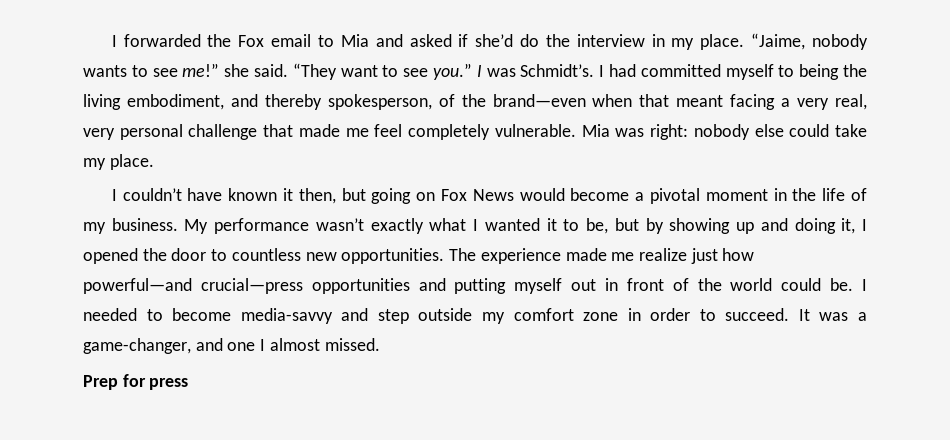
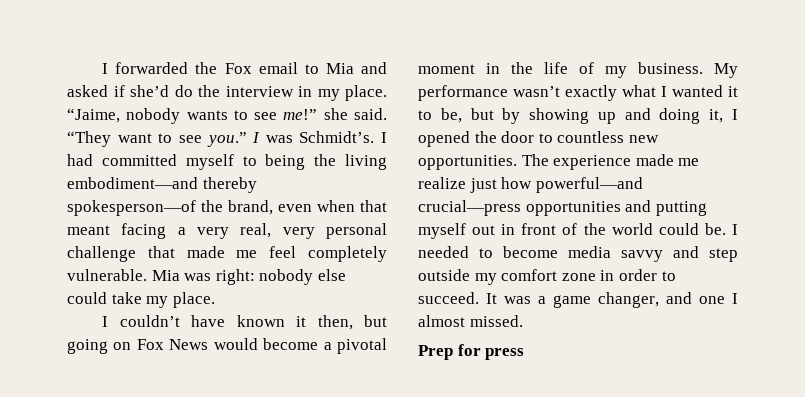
- I had committed myself to being the living embodiment, and thereby spokesperson, of the brand—even when that meant facing a very real, very personal challenge that made me feel completely vulnerable.
+ I had committed myself to being the living embodiment—and thereby spokesperson—of the brand, even when that meant facing a very real, very personal challenge that made me feel completely vulnerable.
- I needed to become media-savvy and step outside my comfort zone in order to succeed.
+ I needed to become media savvy and step outside my comfort zone in order to succeed.
- It was a game-changer, and one I almost missed.
+ It was a game changer, and one I almost missed.

